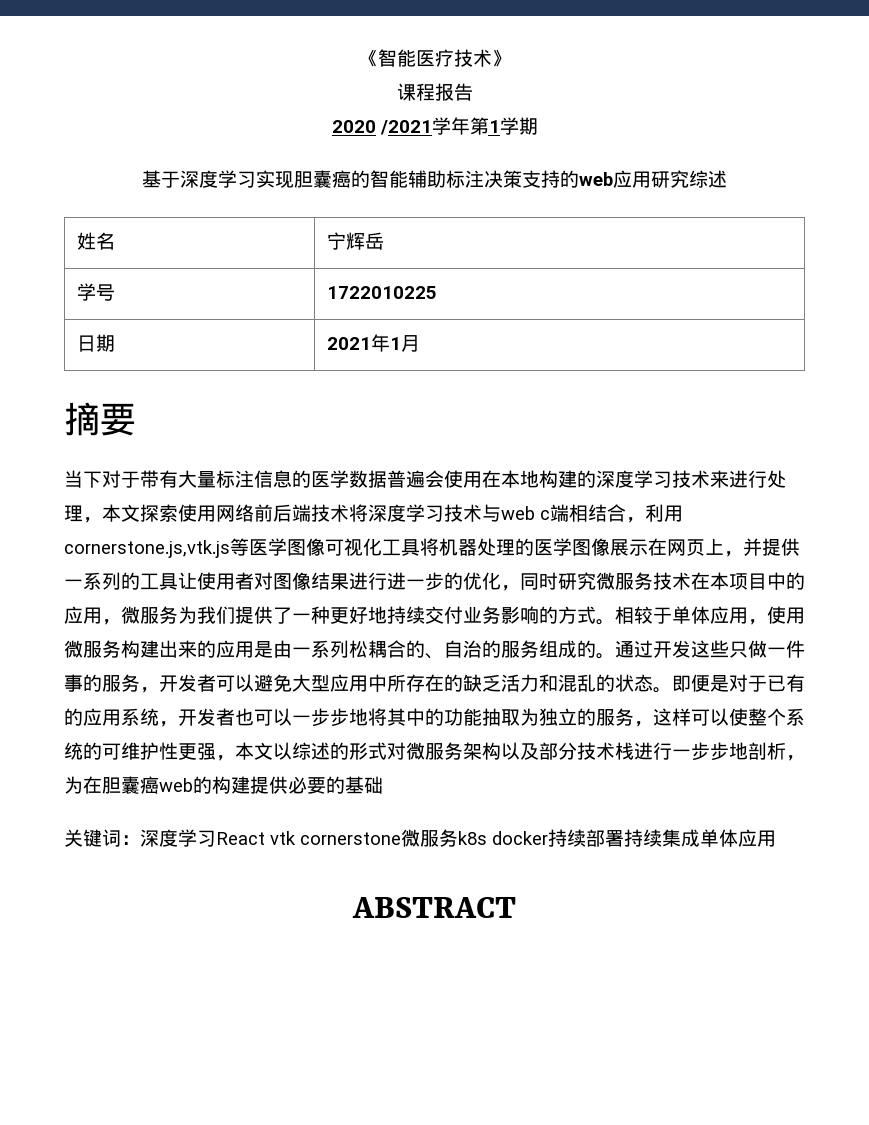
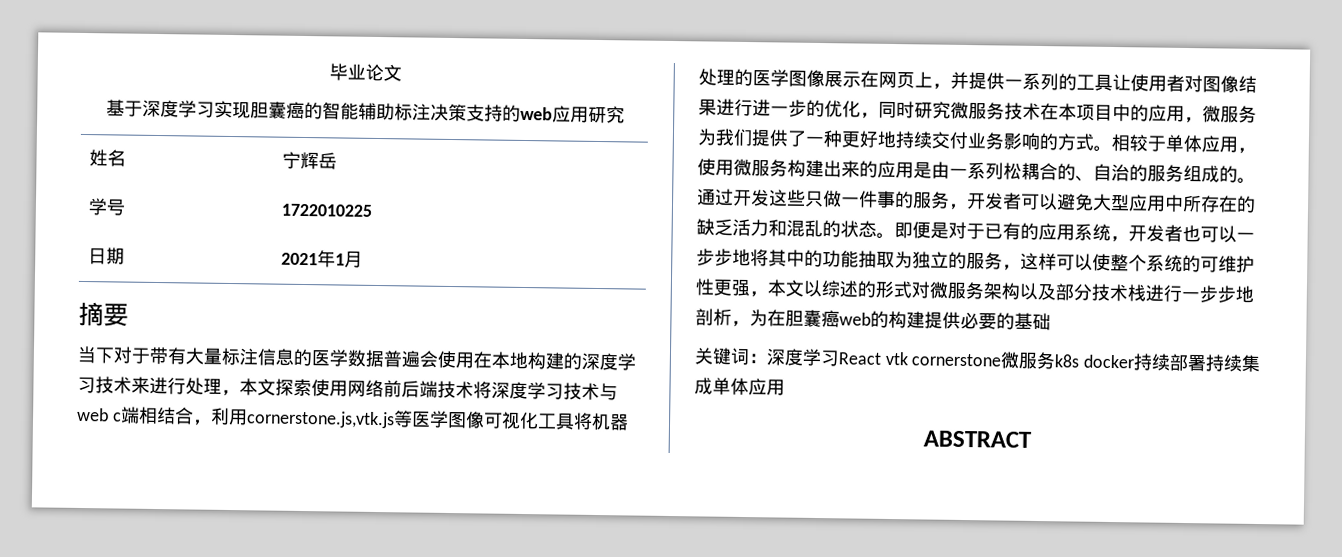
- 《智能医疗技术》
- 课程报告
- 2020 /2021学年第1学期
+ 毕业论文
- 基于深度学习实现胆囊癌的智能辅助标注决策支持的web应用研究综述
+ 基于深度学习实现胆囊癌的智能辅助标注决策支持的web应用研究

